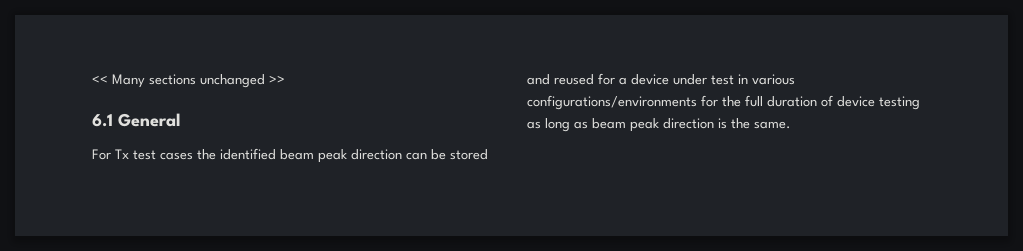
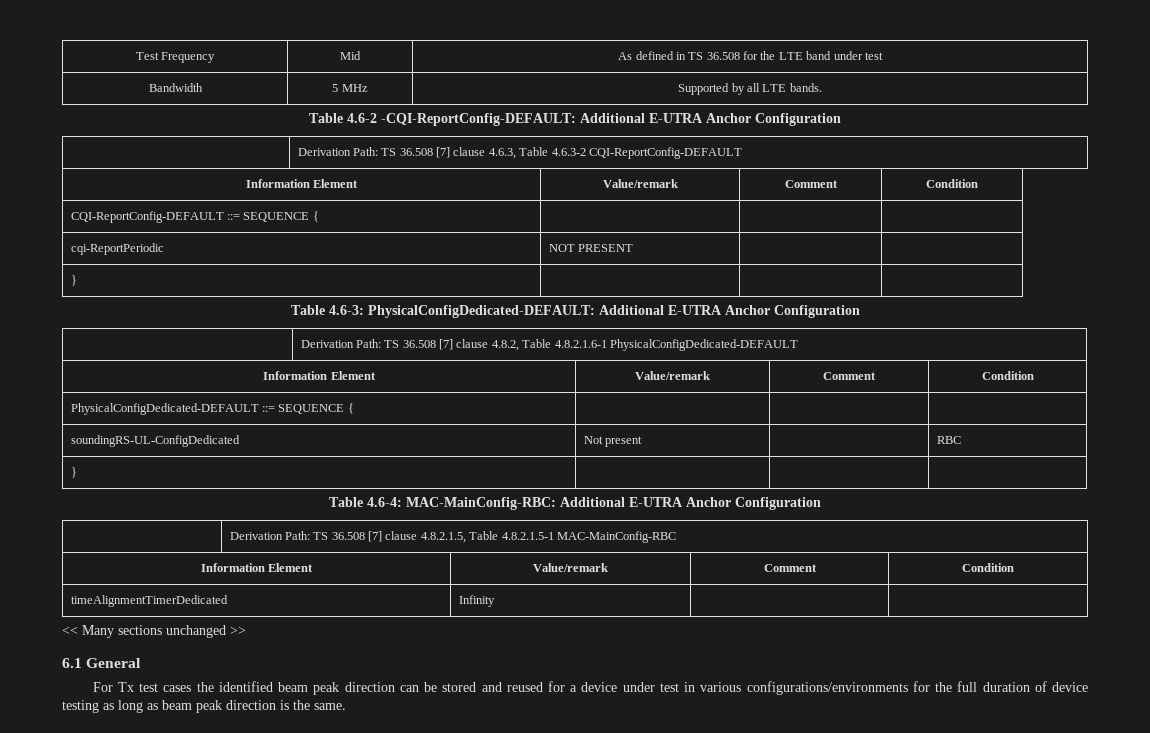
+ Test Frequency | Mid | As defined in TS 36.508 for the LTE band under test
+ Bandwidth | 5 MHz | Supported by all LTE bands.
+ Table 4.6-2 -CQI-ReportConfig-DEFAULT: Additional E-UTRA Anchor Configuration
+ | Derivation Path: TS 36.508 [7] clause 4.6.3, Table 4.6.3-2 CQI-ReportConfig-DEFAULT
+ Information Element | Value/remark | Comment | Condition
+ CQI-ReportConfig-DEFAULT ::= SEQUENCE { | | |
+ cqi-ReportPeriodic | NOT PRESENT | |
+ } | | |
+ Table 4.6-3: PhysicalConfigDedicated-DEFAULT: Additional E-UTRA Anchor Configuration
+ | Derivation Path: TS 36.508 [7] clause 4.8.2, Table 4.8.2.1.6-1 PhysicalConfigDedicated-DEFAULT
+ Information Element | Value/remark | Comment | Condition
+ PhysicalConfigDedicated-DEFAULT ::= SEQUENCE { | | |
+ soundingRS-UL-ConfigDedicated | Not present | | RBC
+ } | | |
+ Table 4.6-4: MAC-MainConfig-RBC: Additional E-UTRA Anchor Configuration
+ | Derivation Path: TS 36.508 [7] clause 4.8.2.1.5, Table 4.8.2.1.5-1 MAC-MainConfig-RBC
+ Information Element | Value/remark | Comment | Condition
+ timeAlignmentTimerDedicated | Infinity | |

